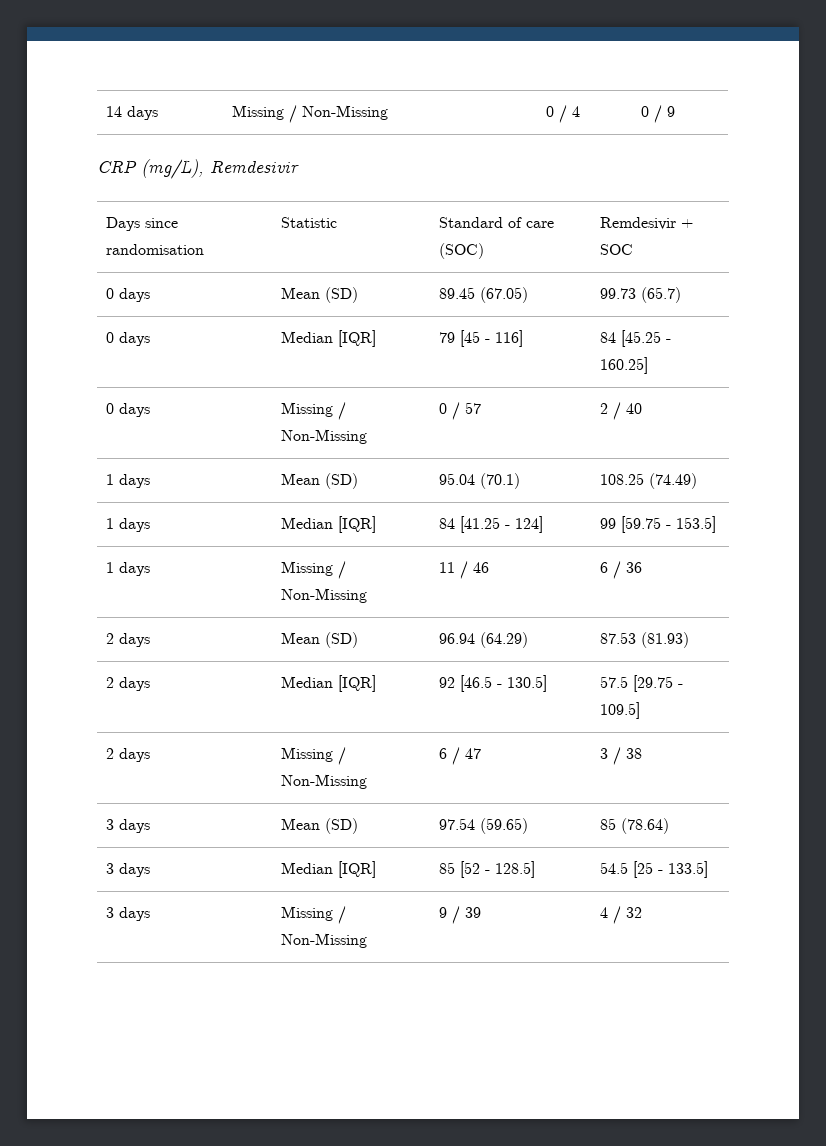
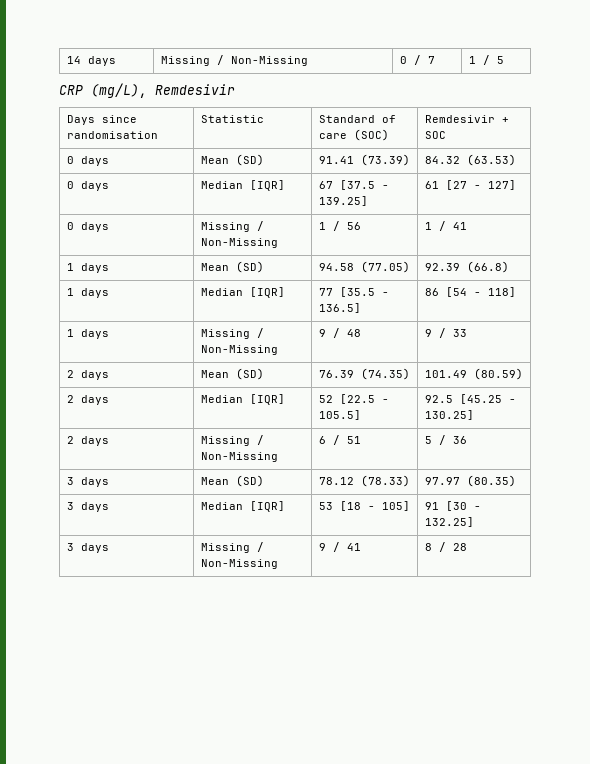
- 14 days | Missing / Non-Missing | 0 / 4 | 0 / 9
+ 14 days | Missing / Non-Missing | 0 / 7 | 1 / 5
- 0 days | Mean (SD) | 89.45 (67.05) | 99.73 (65.7)
+ 0 days | Mean (SD) | 91.41 (73.39) | 84.32 (63.53)
- 0 days | Median [IQR] | 79 [45 - 116] | 84 [45.25 - 160.25]
+ 0 days | Median [IQR] | 67 [37.5 - 139.25] | 61 [27 - 127]
- 0 days | Missing / Non-Missing | 0 / 57 | 2 / 40
+ 0 days | Missing / Non-Missing | 1 / 56 | 1 / 41
- 1 days | Mean (SD) | 95.04 (70.1) | 108.25 (74.49)
+ 1 days | Mean (SD) | 94.58 (77.05) | 92.39 (66.8)
- 1 days | Median [IQR] | 84 [41.25 - 124] | 99 [59.75 - 153.5]
+ 1 days | Median [IQR] | 77 [35.5 - 136.5] | 86 [54 - 118]
- 1 days | Missing / Non-Missing | 11 / 46 | 6 / 36
+ 1 days | Missing / Non-Missing | 9 / 48 | 9 / 33
- 2 days | Mean (SD) | 96.94 (64.29) | 87.53 (81.93)
+ 2 days | Mean (SD) | 76.39 (74.35) | 101.49 (80.59)
- 2 days | Median [IQR] | 92 [46.5 - 130.5] | 57.5 [29.75 - 109.5]
+ 2 days | Median [IQR] | 52 [22.5 - 105.5] | 92.5 [45.25 - 130.25]
- 2 days | Missing / Non-Missing | 6 / 47 | 3 / 38
+ 2 days | Missing / Non-Missing | 6 / 51 | 5 / 36
- 3 days | Mean (SD) | 97.54 (59.65) | 85 (78.64)
+ 3 days | Mean (SD) | 78.12 (78.33) | 97.97 (80.35)
- 3 days | Median [IQR] | 85 [52 - 128.5] | 54.5 [25 - 133.5]
+ 3 days | Median [IQR] | 53 [18 - 105] | 91 [30 - 132.25]
- 3 days | Missing / Non-Missing | 9 / 39 | 4 / 32
+ 3 days | Missing / Non-Missing | 9 / 41 | 8 / 28

